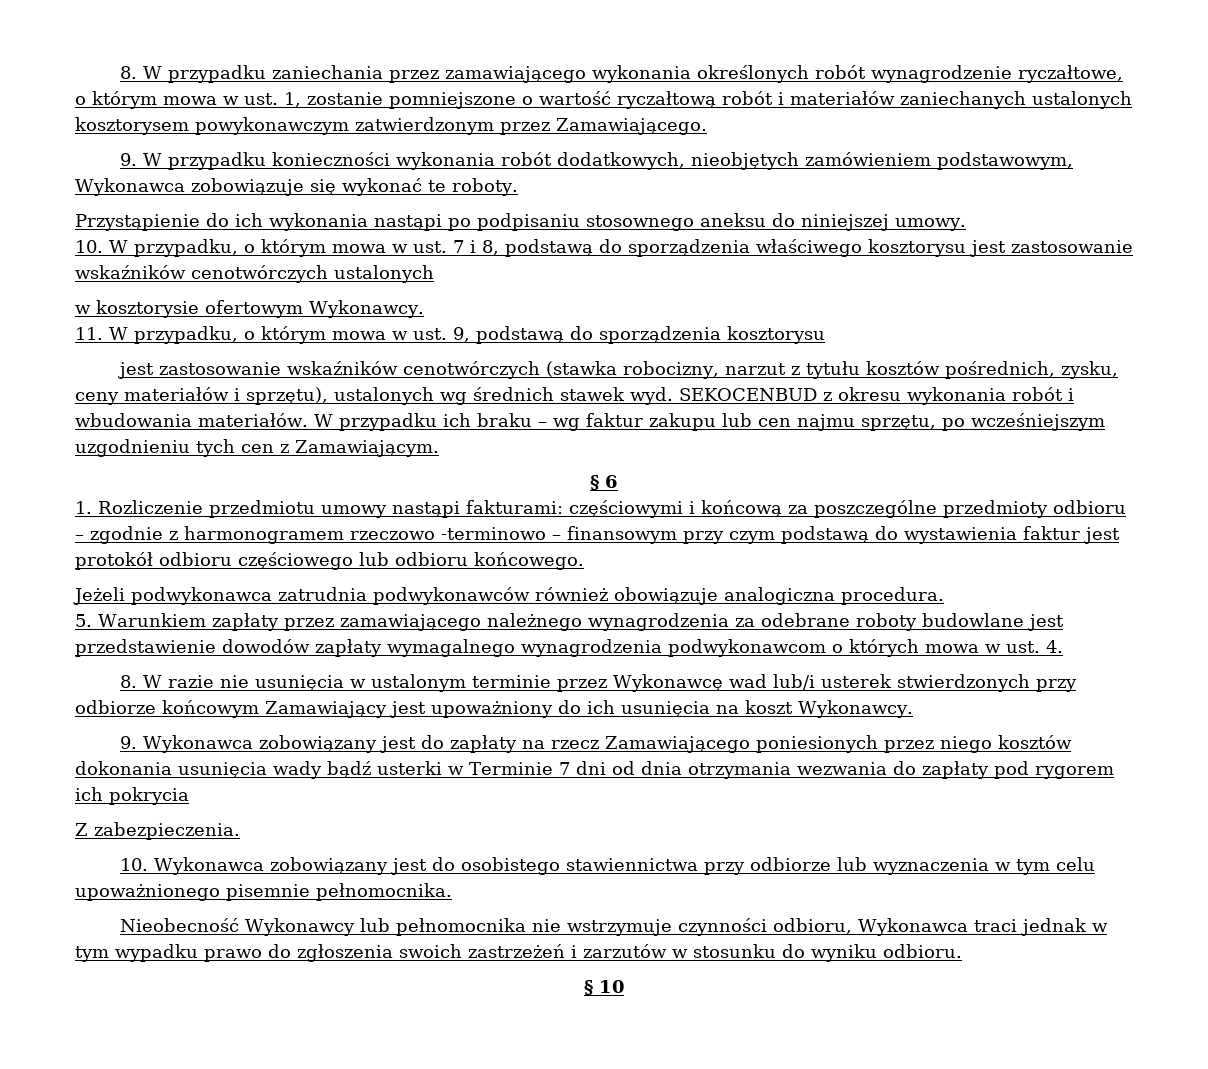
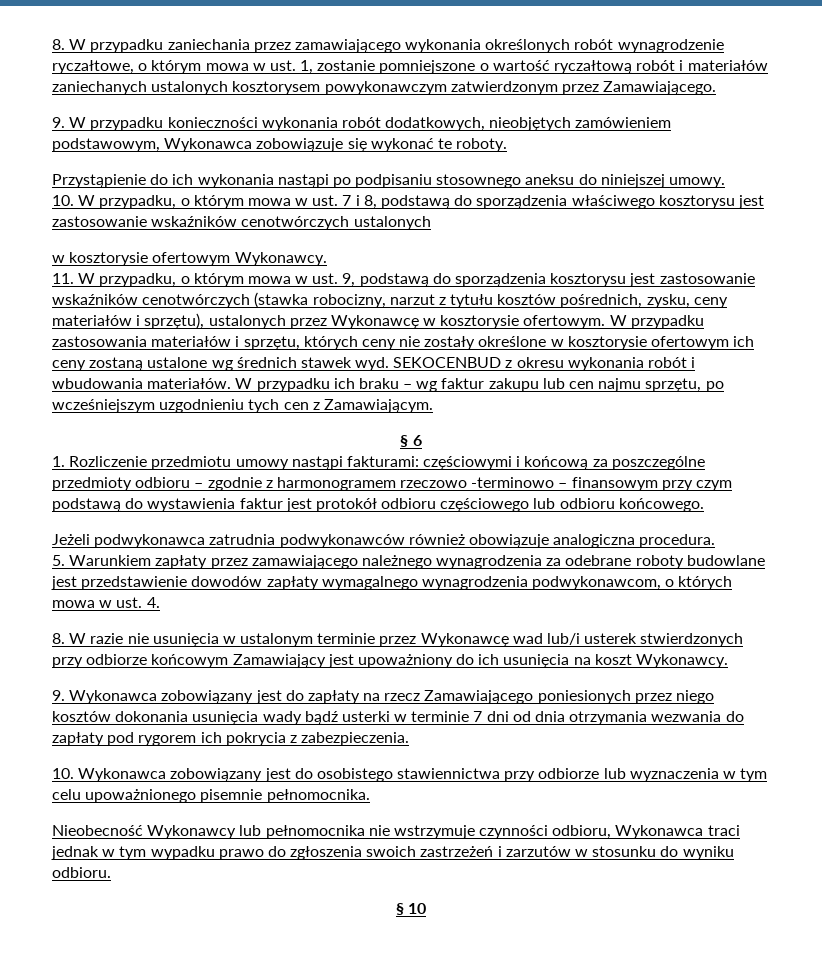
- 11. W przypadku, o którym mowa w ust. 9, podstawą do sporządzenia kosztorysu
- jest zastosowanie wskaźników cenotwórczych (stawka robocizny, narzut z tytułu kosztów pośrednich, zysku, ceny materiałów i sprzętu), ustalonych wg średnich stawek wyd.
+ 11. W przypadku, o którym mowa w ust. 9, podstawą do sporządzenia kosztorysu jest zastosowanie wskaźników cenotwórczych (stawka robocizny, narzut z tytułu kosztów pośrednich, zysku, ceny materiałów i sprzętu), ustalonych przez Wykonawcę w kosztorysie ofertowym. W przypadku zastosowania materiałów i sprzętu, których ceny nie zostały określone w kosztorysie ofertowym ich ceny zostaną ustalone wg średnich stawek wyd.
- 5. Warunkiem zapłaty przez zamawiającego należnego wynagrodzenia za odebrane roboty budowlane jest przedstawienie dowodów zapłaty wymagalnego wynagrodzenia podwykonawcom o których mowa w ust. 4.
+ 5. Warunkiem zapłaty przez zamawiającego należnego wynagrodzenia za odebrane roboty budowlane jest przedstawienie dowodów zapłaty wymagalnego wynagrodzenia podwykonawcom, o których mowa w ust. 4.
- 9. Wykonawca zobowiązany jest do zapłaty na rzecz Zamawiającego poniesionych przez niego kosztów dokonania usunięcia wady bądź usterki w Terminie 7 dni od dnia otrzymania wezwania do zapłaty pod rygorem ich pokrycia
- Z zabezpieczenia.
+ 9. Wykonawca zobowiązany jest do zapłaty na rzecz Zamawiającego poniesionych przez niego kosztów dokonania usunięcia wady bądź usterki w terminie 7 dni od dnia otrzymania wezwania do zapłaty pod rygorem ich pokrycia z zabezpieczenia.

